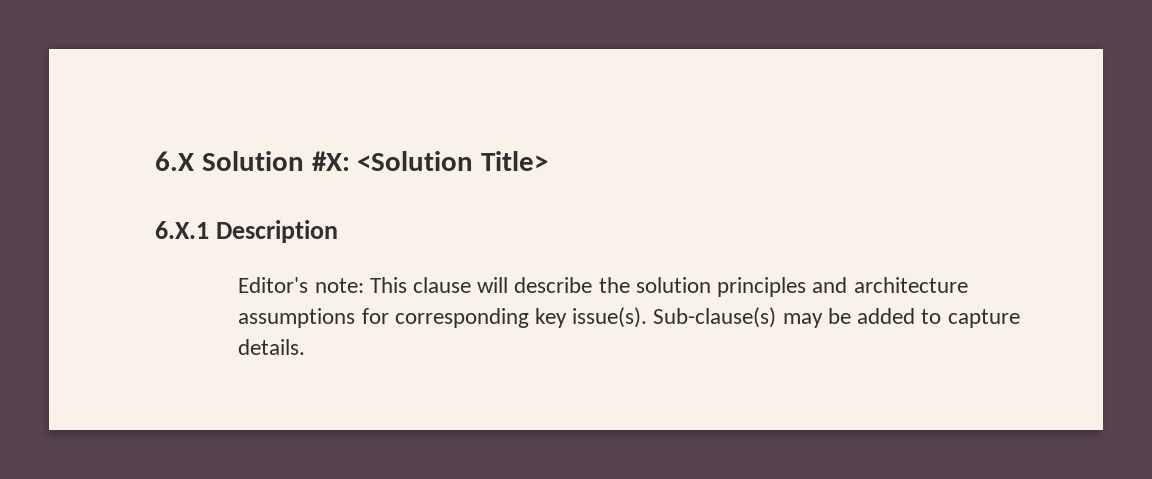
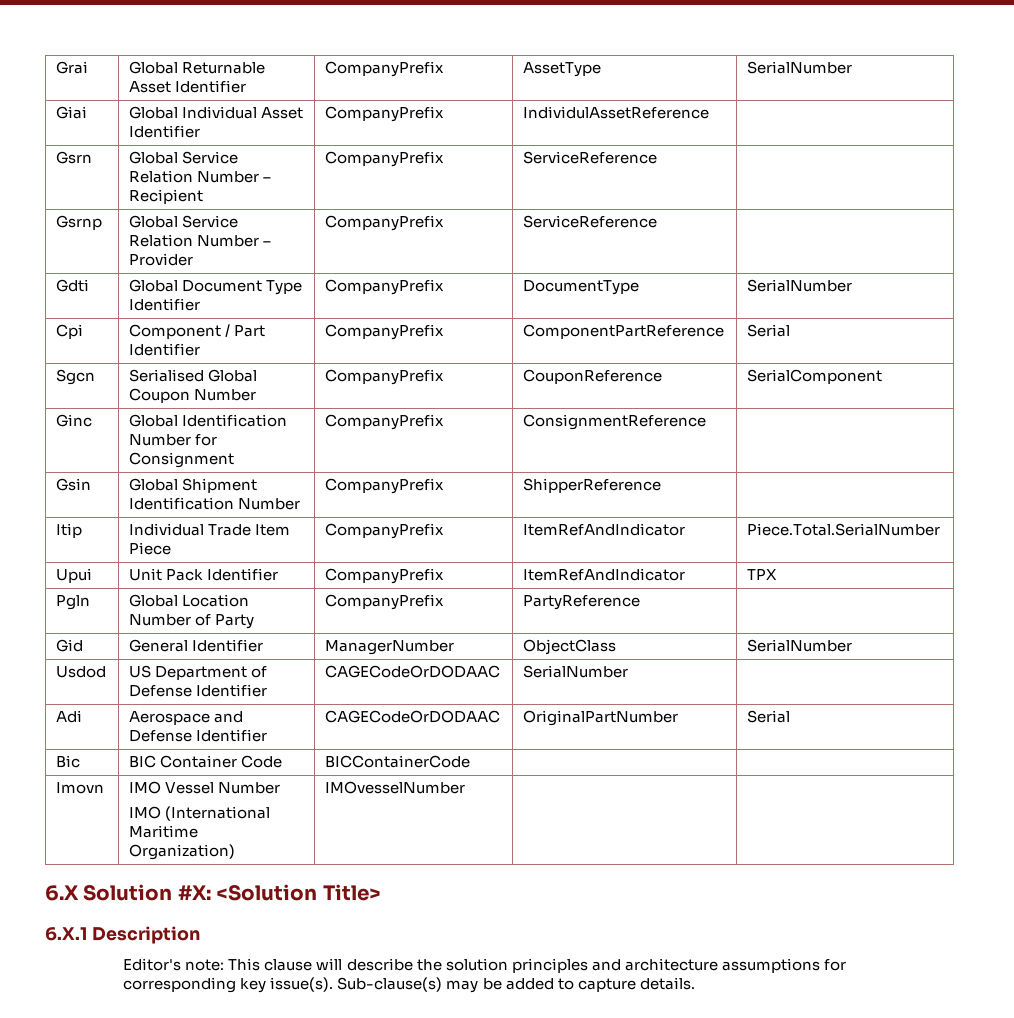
+ Grai | Global Returnable Asset Identifier | CompanyPrefix | AssetType | SerialNumber
+ Giai | Global Individual Asset Identifier | CompanyPrefix | IndividulAssetReference |
+ Gsrn | Global Service Relation Number – Recipient | CompanyPrefix | ServiceReference |
+ Gsrnp | Global Service Relation Number – Provider | CompanyPrefix | ServiceReference |
+ Gdti | Global Document Type Identifier | CompanyPrefix | DocumentType | SerialNumber
+ Cpi | Component / Part Identifier | CompanyPrefix | ComponentPartReference | Serial
+ Sgcn | Serialised Global Coupon Number | CompanyPrefix | CouponReference | SerialComponent
+ Ginc | Global Identification Number for Consignment | CompanyPrefix | ConsignmentReference |
+ Gsin | Global Shipment Identification Number | CompanyPrefix | ShipperReference |
+ Itip | Individual Trade Item Piece | CompanyPrefix | ItemRefAndIndicator | Piece.Total.SerialNumber
+ Upui | Unit Pack Identifier | CompanyPrefix | ItemRefAndIndicator | TPX
+ Pgln | Global Location Number of Party | CompanyPrefix | PartyReference |
+ Gid | General Identifier | ManagerNumber | ObjectClass | SerialNumber
+ Usdod | US Department of Defense Identifier | CAGECodeOrDODAAC | SerialNumber |
+ Adi | Aerospace and Defense Identifier | CAGECodeOrDODAAC | OriginalPartNumber | Serial
+ Bic | BIC Container Code | BICContainerCode | |
+ Imovn | IMO Vessel Number
+ IMO (International Maritime Organization) | IMOvesselNumber | |

